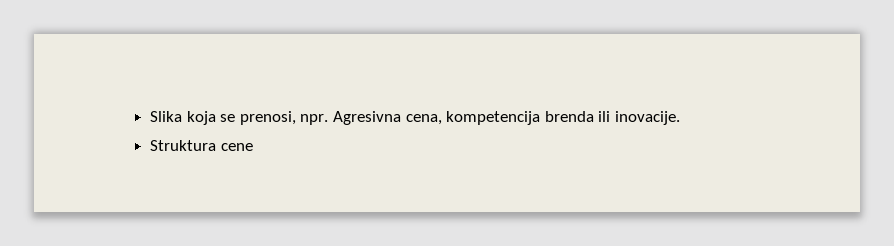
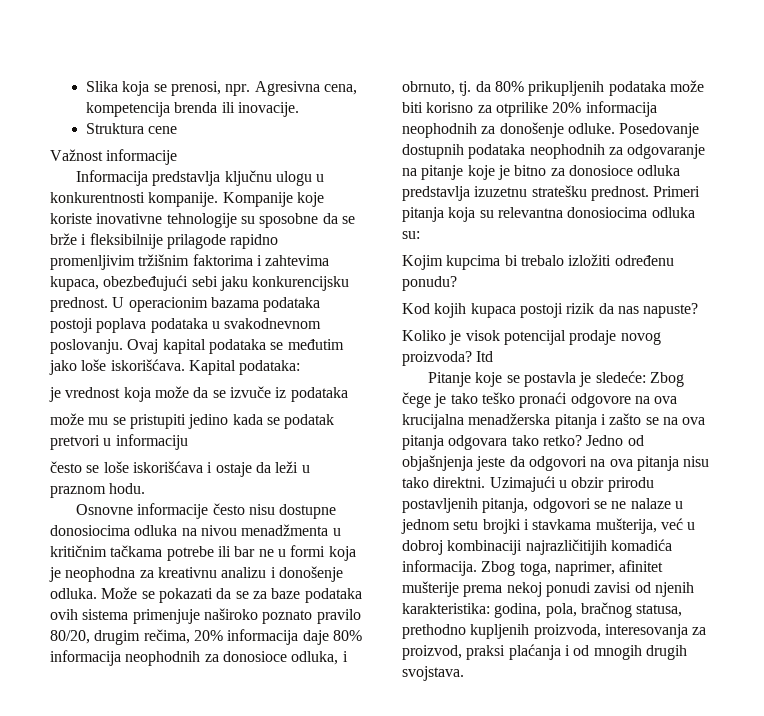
+ Važnost informacije
+ Informacija predstavlja ključnu ulogu u konkurentnosti kompanije. Kompanije koje koriste inovativne tehnologije su sposobne da se brže i fleksibilnije prilagode rapidno promenljivim tržišnim faktorima i zahtevima kupaca, obezbeđujući sebi jaku konkurencijsku prednost. U operacionim bazama podataka postoji poplava podataka u svakodnevnom poslovanju. Ovaj kapital podataka se međutim jako loše iskorišćava. Kapital podataka:
+ je vrednost koja može da se izvuče iz podataka
+ može mu se pristupiti jedino kada se podatak pretvori u informaciju
+ često se loše iskorišćava i ostaje da leži u praznom hodu.
+ Osnovne informacije često nisu dostupne donosiocima odluka na nivou menadžmenta u kritičnim tačkama potrebe ili bar ne u formi koja je neophodna za kreativnu analizu i donošenje odluka. Može se pokazati da se za baze podataka ovih sistema primenjuje naširoko poznato pravilo 80/20, drugim rečima, 20% informacija daje 80% informacija neophodnih za donosioce odluka, i obrnuto, tj. da 80% prikupljenih podataka može biti korisno za otprilike 20% informacija neophodnih za donošenje odluke. Posedovanje dostupnih podataka neophodnih za odgovaranje na pitanje koje je bitno za donosioce odluka predstavlja izuzetnu stratešku prednost. Primeri pitanja koja su relevantna donosiocima odluka su:
+ Kojim kupcima bi trebalo izložiti određenu ponudu?
+ Kod kojih kupaca postoji rizik da nas napuste?
+ Koliko je visok potencijal prodaje novog proizvoda? Itd
+ Pitanje koje se postavla je sledeće: Zbog čege je tako teško pronaći odgovore na ova krucijalna menadžerska pitanja i zašto se na ova pitanja odgovara tako retko? Jedno od objašnjenja jeste da odgovori na ova pitanja nisu tako direktni. Uzimajući u obzir prirodu postavljenih pitanja, odgovori se ne nalaze u jednom setu brojki i stavkama mušterija, već u dobroj kombinaciji najrazličitijih komadića informacija. Zbog toga, naprimer, afinitet mušterije prema nekoj ponudi zavisi od njenih karakteristika: godina, pola, bračnog statusa, prethodno kupljenih proizvoda, interesovanja za proizvod, praksi plaćanja i od mnogih drugih svojstava.

